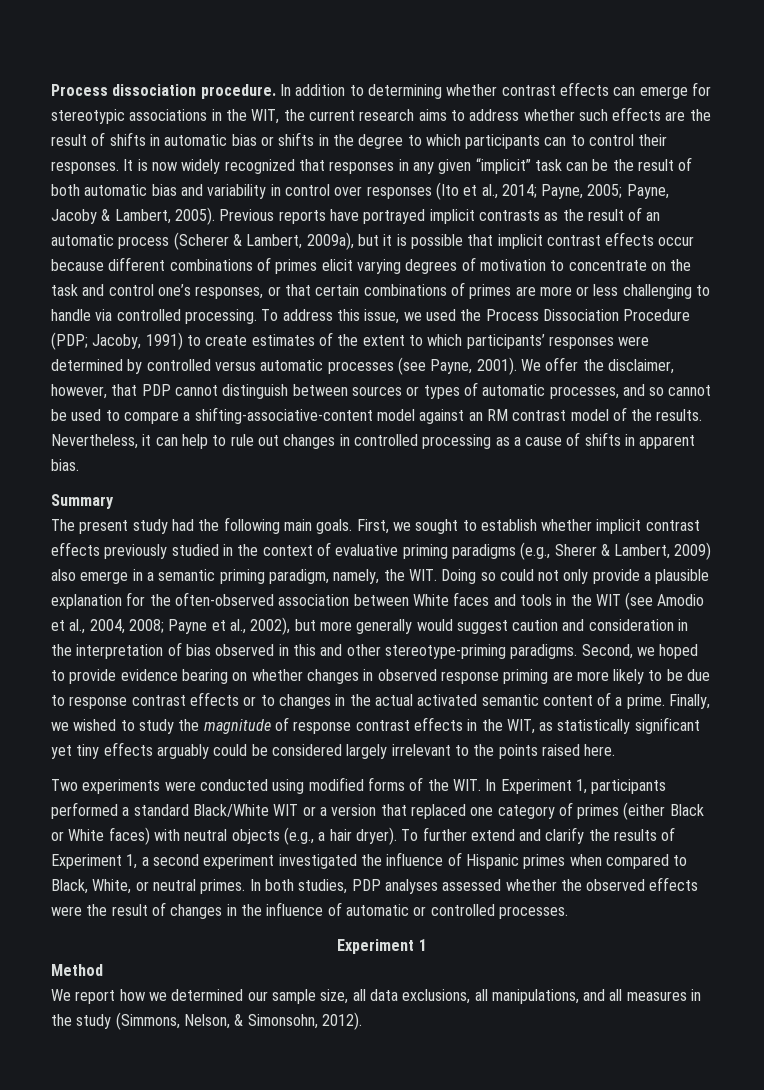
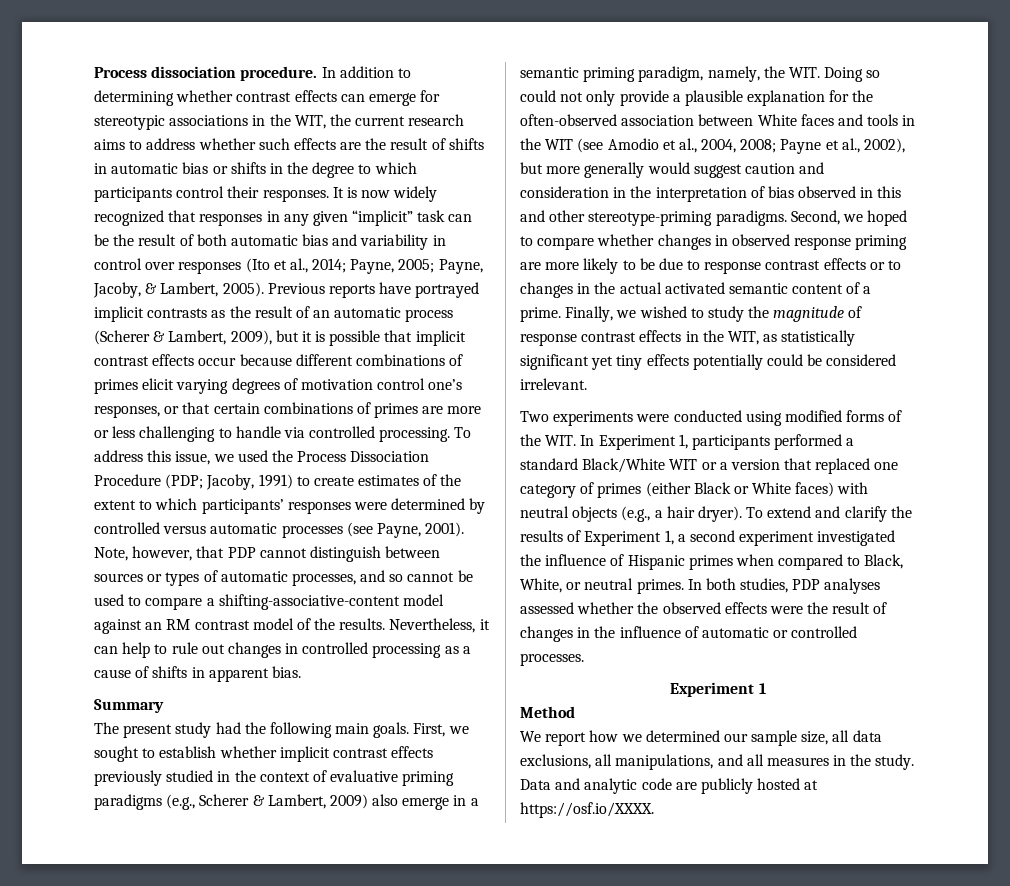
- In addition to determining whether contrast effects can emerge for stereotypic associations in the WIT, the current research aims to address whether such effects are the result of shifts in automatic bias or shifts in the degree to which participants can to control their responses.
+ In addition to determining whether contrast effects can emerge for stereotypic associations in the WIT, the current research aims to address whether such effects are the result of shifts in automatic bias or shifts in the degree to which participants control their responses.
- It is now widely recognized that responses in any given “implicit” task can be the result of both automatic bias and variability in control over responses (Ito et al., 2014; Payne, 2005; Payne, Jacoby & Lambert, 2005).
+ It is now widely recognized that responses in any given “implicit” task can be the result of both automatic bias and variability in control over responses (Ito et al., 2014; Payne, 2005; Payne, Jacoby, & Lambert, 2005).
- Previous reports have portrayed implicit contrasts as the result of an automatic process (Scherer & Lambert, 2009a), but it is possible that implicit contrast effects occur because different combinations of primes elicit varying degrees of motivation to concentrate on the task and control one’s responses, or that certain combinations of primes are more or less challenging to handle via controlled processing.
+ Previous reports have portrayed implicit contrasts as the result of an automatic process (Scherer & Lambert, 2009), but it is possible that implicit contrast effects occur because different combinations of primes elicit varying degrees of motivation control one’s responses, or that certain combinations of primes are more or less challenging to handle via controlled processing.
- We offer the disclaimer, however, that PDP cannot distinguish between sources or types of automatic processes, and so cannot be used to compare a shifting-associative-content model against an RM contrast model of the results.
+ Note, however, that PDP cannot distinguish between sources or types of automatic processes, and so cannot be used to compare a shifting-associative-content model against an RM contrast model of the results.
- First, we sought to establish whether implicit contrast effects previously studied in the context of evaluative priming paradigms (e.g., Sherer & Lambert, 2009) also emerge in a semantic priming paradigm, namely, the WIT. Doing so could not only provide a plausible explanation for the often-observed association between White faces and tools in the WIT (see Amodio et al., 2004, 2008;
+ First, we sought to establish whether implicit contrast effects previously studied in the context of evaluative priming paradigms (e.g., Scherer & Lambert, 2009) also emerge in a semantic priming paradigm, namely, the WIT. Doing so could not only provide a plausible explanation for the often-observed association between White faces and tools in the WIT (see Amodio et al., 2004, 2008;
- Second, we hoped to provide evidence bearing on whether changes in observed response priming are more likely to be due to response contrast effects or to changes in the actual activated semantic content of a prime.
+ Second, we hoped to compare whether changes in observed response priming are more likely to be due to response contrast effects or to changes in the actual activated semantic content of a prime.
- Finally, we wished to study the magnitude of response contrast effects in the WIT, as statistically significant yet tiny effects arguably could be considered largely irrelevant to the points raised here.
+ Finally, we wished to study the magnitude of response contrast effects in the WIT, as statistically significant yet tiny effects potentially could be considered irrelevant.
- To further extend and clarify the results of Experiment 1, a second experiment investigated the influence of Hispanic primes when compared to Black, White, or neutral primes.
+ To extend and clarify the results of Experiment 1, a second experiment investigated the influence of Hispanic primes when compared to Black, White, or neutral primes.
- We report how we determined our sample size, all data exclusions, all manipulations, and all measures in the study (Simmons, Nelson, & Simonsohn, 2012).
+ We report how we determined our sample size, all data exclusions, all manipulations, and all measures in the study. Data and analytic code are publicly hosted at https://osf.io/XXXX.

